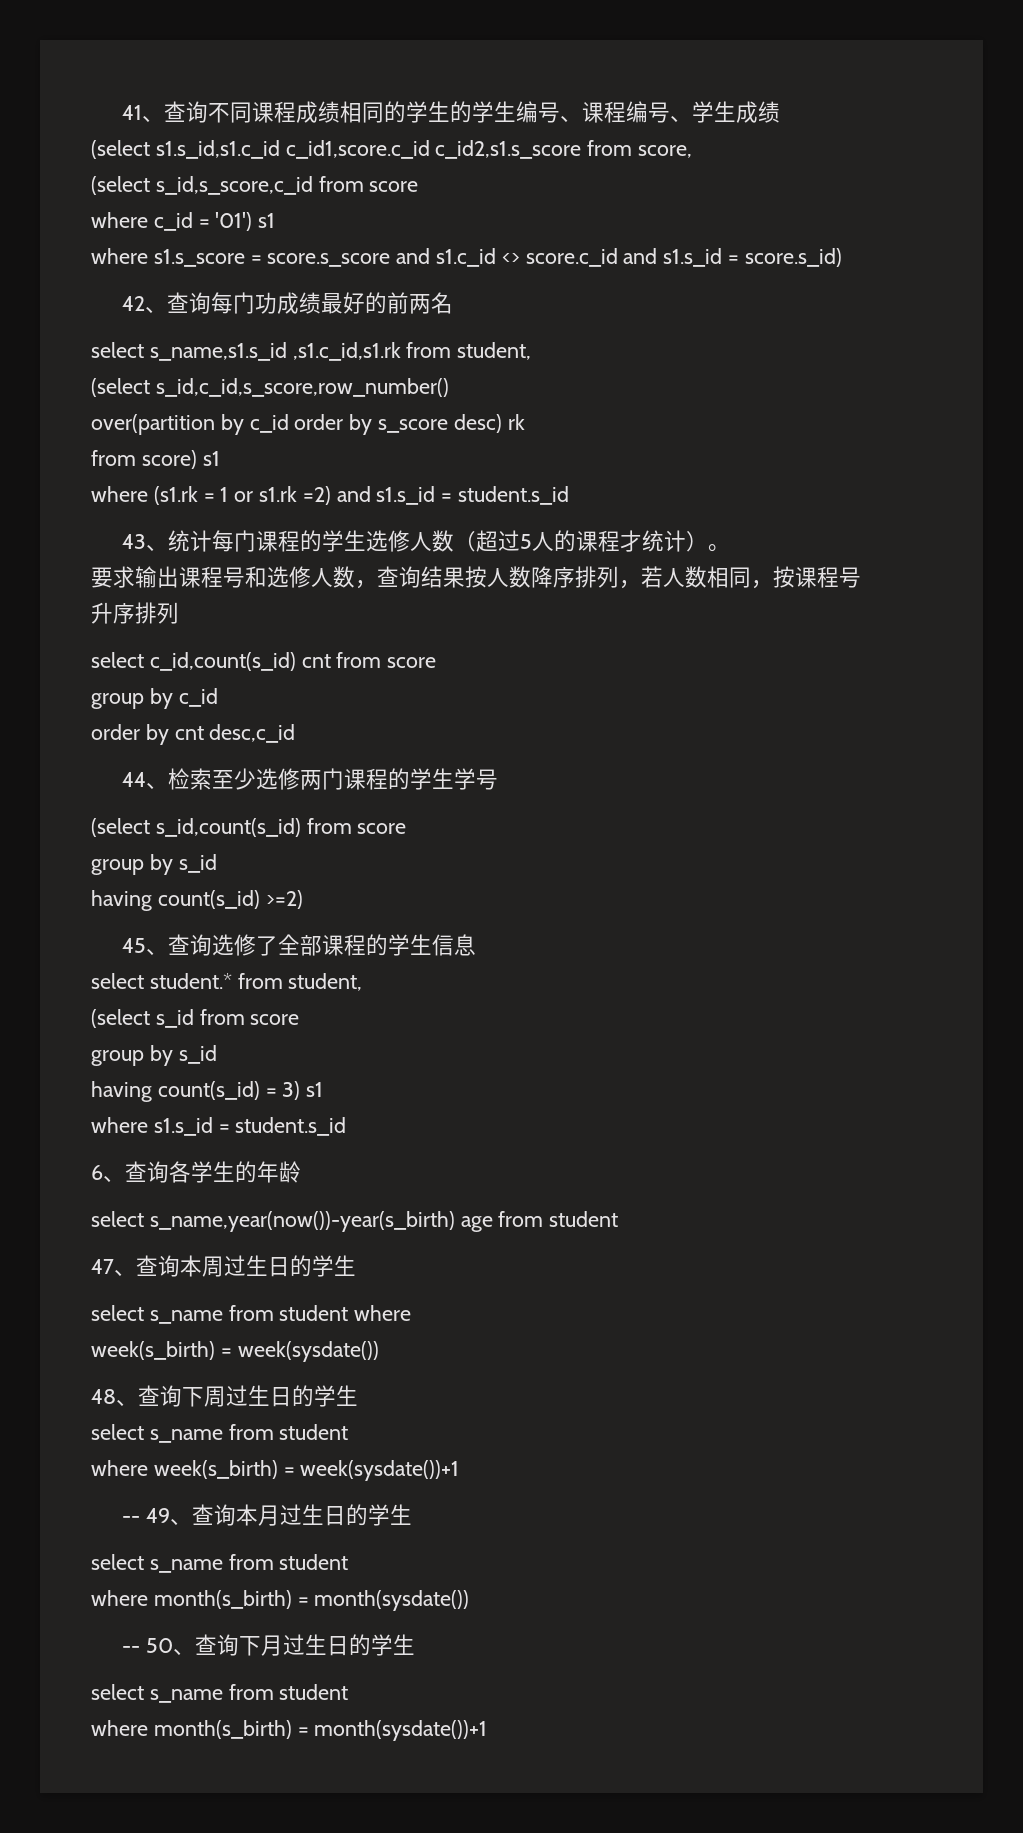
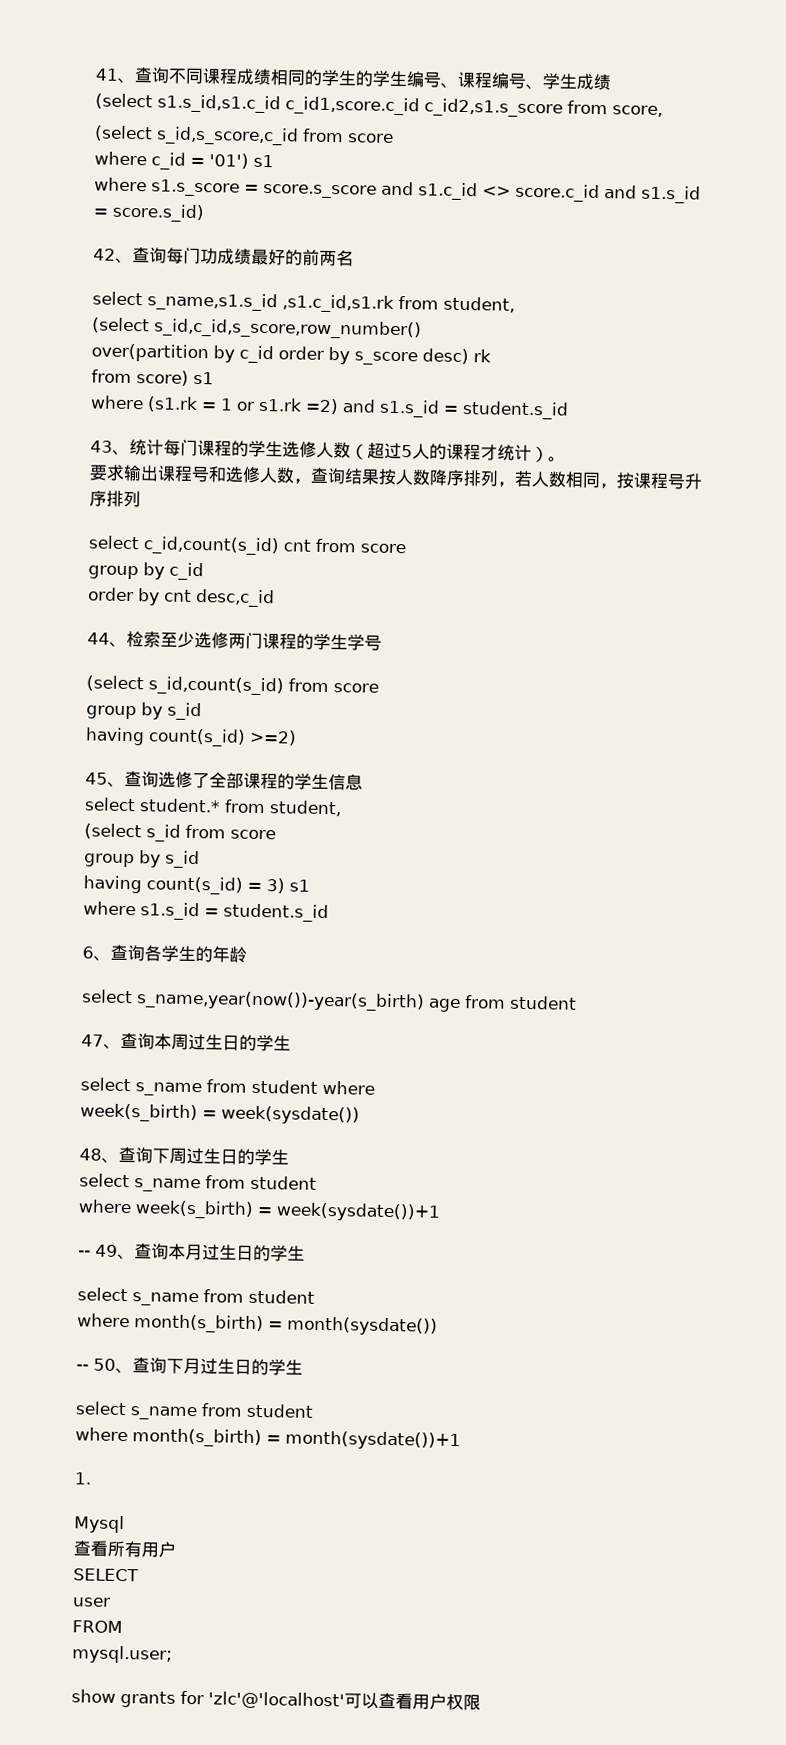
+ 1.
+ Mysql
+ 查看所有用户
+ SELECT
+ user
+ FROM
+ mysql.user;
+ show grants for 'zlc'@'localhost'可以查看用户权限

